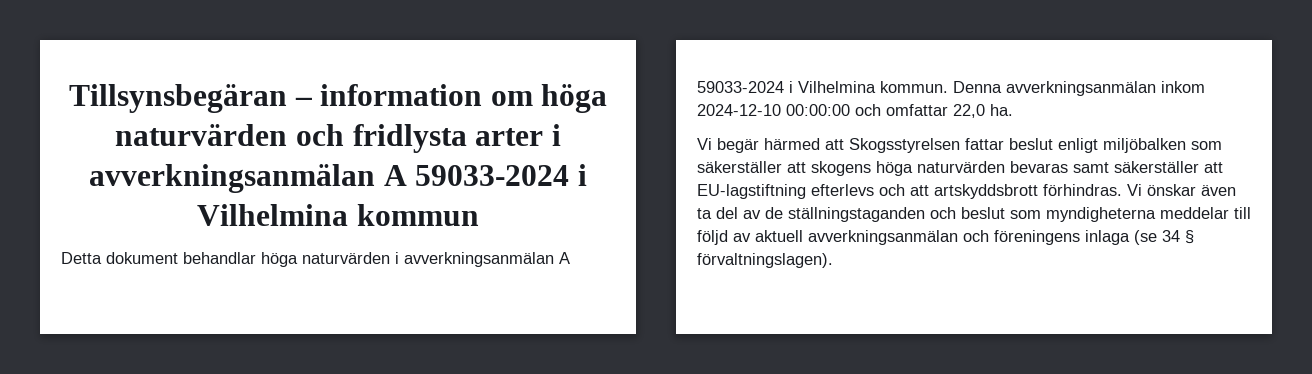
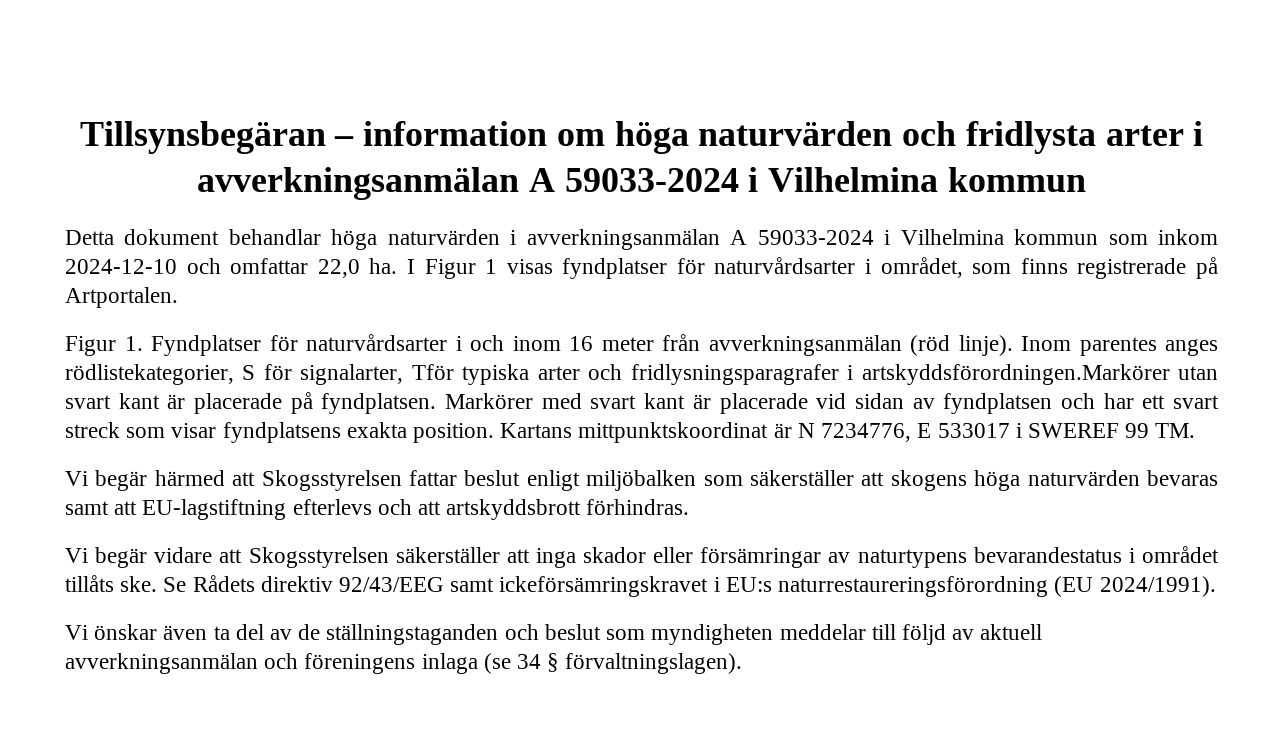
- Detta dokument behandlar höga naturvärden i avverkningsanmälan A 59033-2024 i Vilhelmina kommun. Denna avverkningsanmälan inkom 2024-12-10 00:00:00 och omfattar 22,0 ha.
+ Detta dokument behandlar höga naturvärden i avverkningsanmälan A 59033-2024 i Vilhelmina kommun som inkom 2024-12-10 och omfattar 22,0 ha. I Figur 1 visas fyndplatser för naturvårdsarter i området, som finns registrerade på Artportalen.
+ Figur 1. Fyndplatser för naturvårdsarter i och inom 16 meter från avverkningsanmälan (röd linje). Inom parentes anges rödlistekategorier, S för signalarter, Tför typiska arter och fridlysningsparagrafer i artskyddsförordningen.Markörer utan svart kant är placerade på fyndplatsen. Markörer med svart kant är placerade vid sidan av fyndplatsen och har ett svart streck som visar fyndplatsens exakta position. Kartans mittpunktskoordinat är N 7234776, E 533017 i SWEREF 99 TM.
- Vi begär härmed att Skogsstyrelsen fattar beslut enligt miljöbalken som säkerställer att skogens höga naturvärden bevaras samt säkerställer att EU-lagstiftning efterlevs och att artskyddsbrott förhindras. Vi önskar även ta del av de ställningstaganden och beslut som myndigheterna meddelar till följd av aktuell avverkningsanmälan och föreningens inlaga (se 34 § förvaltningslagen).
+ Vi begär härmed att Skogsstyrelsen fattar beslut enligt miljöbalken som säkerställer att skogens höga naturvärden bevaras samt att EU-lagstiftning efterlevs och att artskyddsbrott förhindras.
+ Vi begär vidare att Skogsstyrelsen säkerställer att inga skador eller försämringar av naturtypens bevarandestatus i området tillåts ske. Se Rådets direktiv 92/43/EEG samt ickeförsämringskravet i EU:s naturrestaureringsförordning (EU 2024/1991).
+ Vi önskar även ta del av de ställningstaganden och beslut som myndigheten meddelar till följd av aktuell avverkningsanmälan och föreningens inlaga (se 34 § förvaltningslagen).

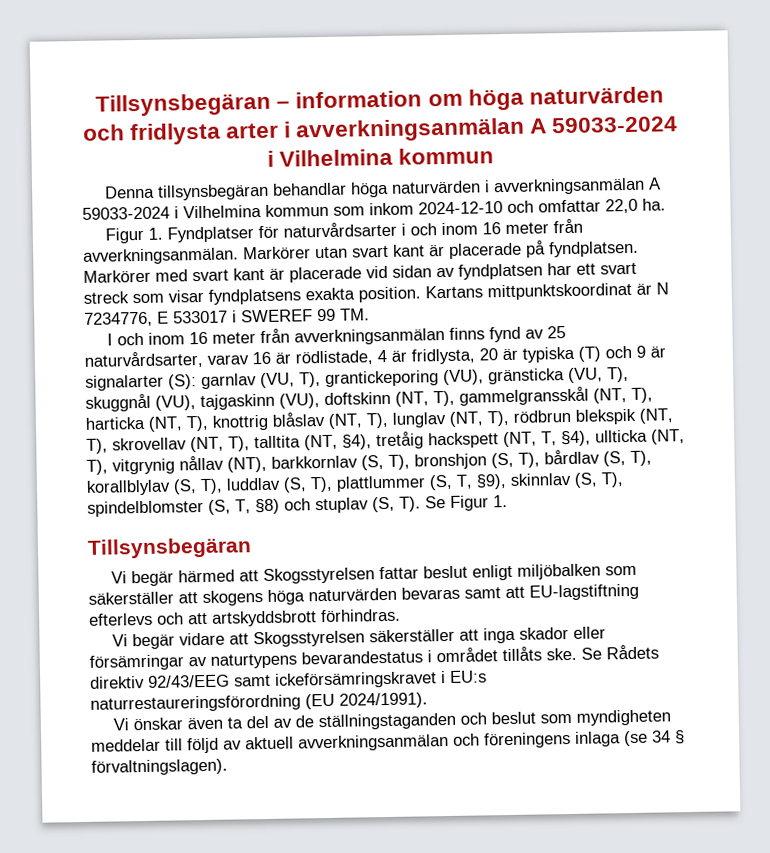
- Detta dokument behandlar höga naturvärden i avverkningsanmälan A 59033-2024 i Vilhelmina kommun som inkom 2024-12-10 och omfattar 22,0 ha. I Figur 1 visas fyndplatser för naturvårdsarter i området, som finns registrerade på Artportalen.
+ Denna tillsynsbegäran behandlar höga naturvärden i avverkningsanmälan A 59033-2024 i Vilhelmina kommun som inkom 2024-12-10 och omfattar 22,0 ha.
- Figur 1. Fyndplatser för naturvårdsarter i och inom 16 meter från avverkningsanmälan (röd linje). Inom parentes anges rödlistekategorier, S för signalarter, Tför typiska arter och fridlysningsparagrafer i artskyddsförordningen.Markörer utan svart kant är placerade på fyndplatsen.
+ Figur 1. Fyndplatser för naturvårdsarter i och inom 16 meter från avverkningsanmälan. Markörer utan svart kant är placerade på fyndplatsen.
- Markörer med svart kant är placerade vid sidan av fyndplatsen och har ett svart streck som visar fyndplatsens exakta position.
+ Markörer med svart kant är placerade vid sidan av fyndplatsen har ett svart streck som visar fyndplatsens exakta position.
+ I och inom 16 meter från avverkningsanmälan finns fynd av 25 naturvårdsarter, varav 16 är rödlistade, 4 är fridlysta, 20 är typiska (T) och 9 är signalarter (S): garnlav (VU, T), grantickeporing (VU), gränsticka (VU, T), skuggnål (VU), tajgaskinn (VU), doftskinn (NT, T), gammelgransskål (NT, T), harticka (NT, T), knottrig blåslav (NT, T), lunglav (NT, T), rödbrun blekspik (NT, T), skrovellav (NT, T), talltita (NT, §4), tretåig hackspett (NT, T, §4), ullticka (NT, T), vitgrynig nållav (NT), barkkornlav (S, T), bronshjon (S, T), bårdlav (S, T), korallblylav (S, T), luddlav (S, T), plattlummer (S, T, §9), skinnlav (S, T), spindelblomster (S, T, §8) och stuplav (S, T). Se Figur 1.
+ Tillsynsbegäran

